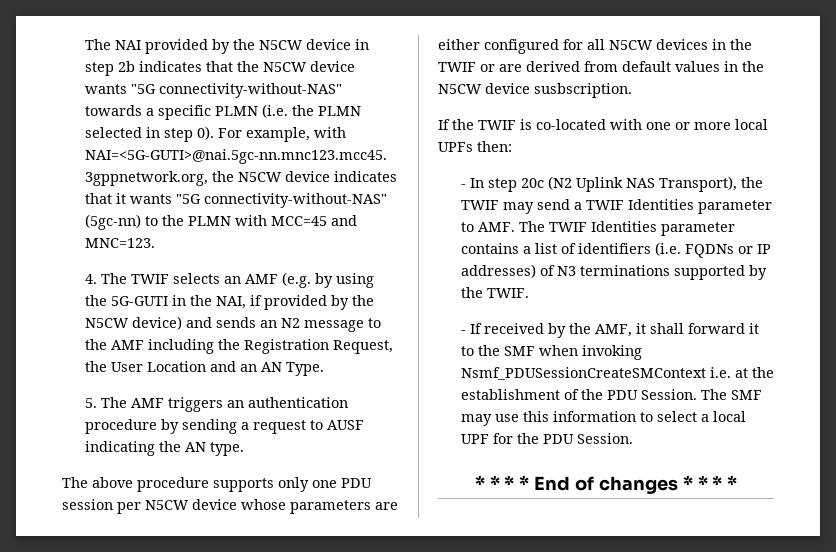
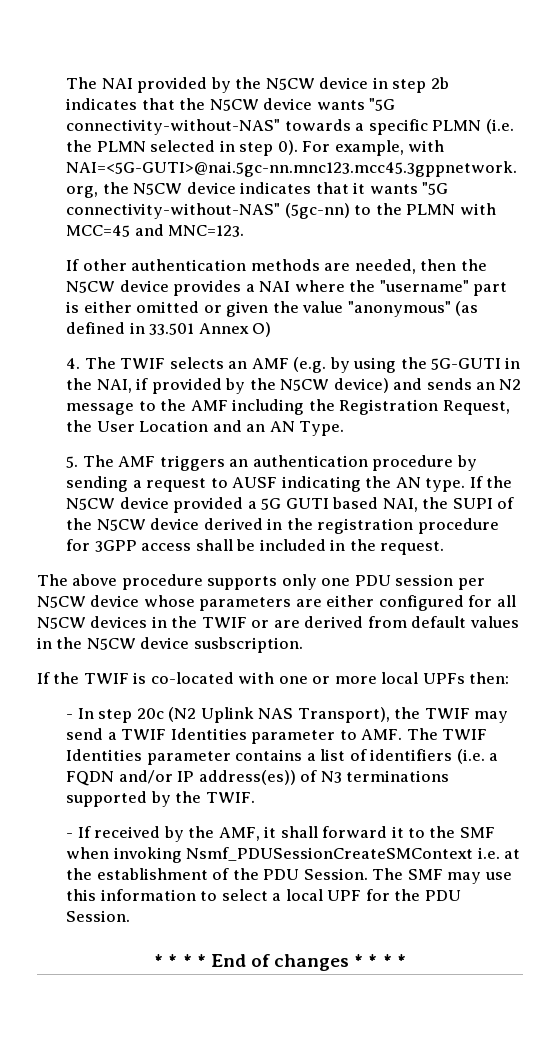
+ If other authentication methods are needed, then the N5CW device provides a NAI where the "username" part is either omitted or given the value "anonymous" (as defined in 33.501 Annex O)
+ If the N5CW device provided a 5G GUTI based NAI, the SUPI of the N5CW device derived in the registration procedure for 3GPP access shall be included in the request.
- - In step 20c (N2 Uplink NAS Transport), the TWIF may send a TWIF Identities parameter to AMF. The TWIF Identities parameter contains a list of identifiers (i.e. FQDNs or IP addresses) of N3 terminations supported by the TWIF.
+ - In step 20c (N2 Uplink NAS Transport), the TWIF may send a TWIF Identities parameter to AMF. The TWIF Identities parameter contains a list of identifiers (i.e. a FQDN and/or IP address(es)) of N3 terminations supported by the TWIF.

